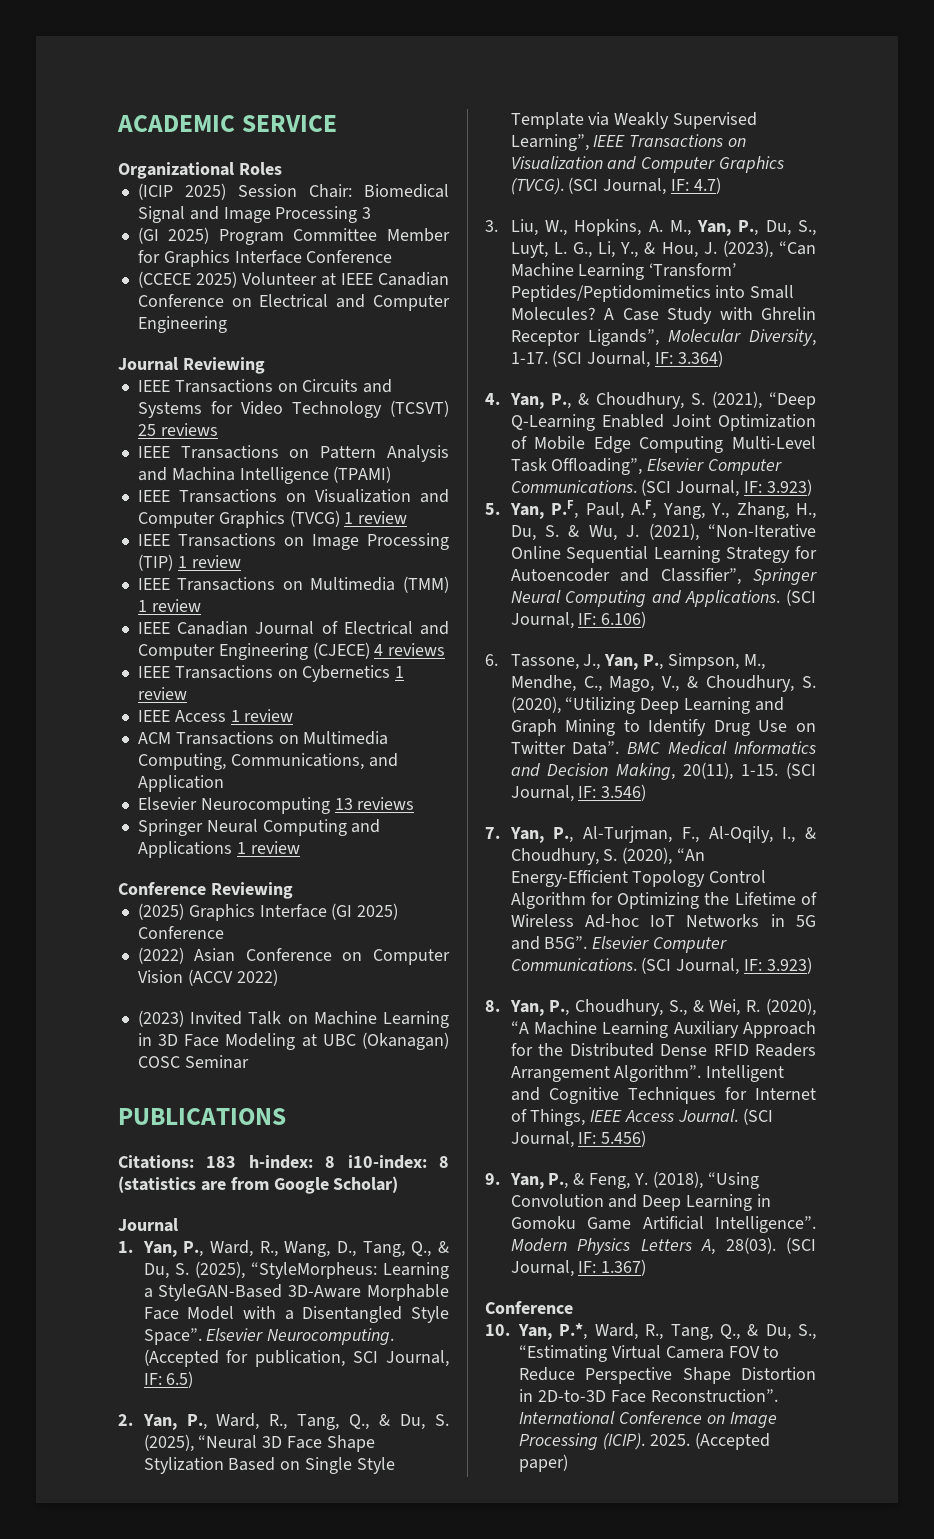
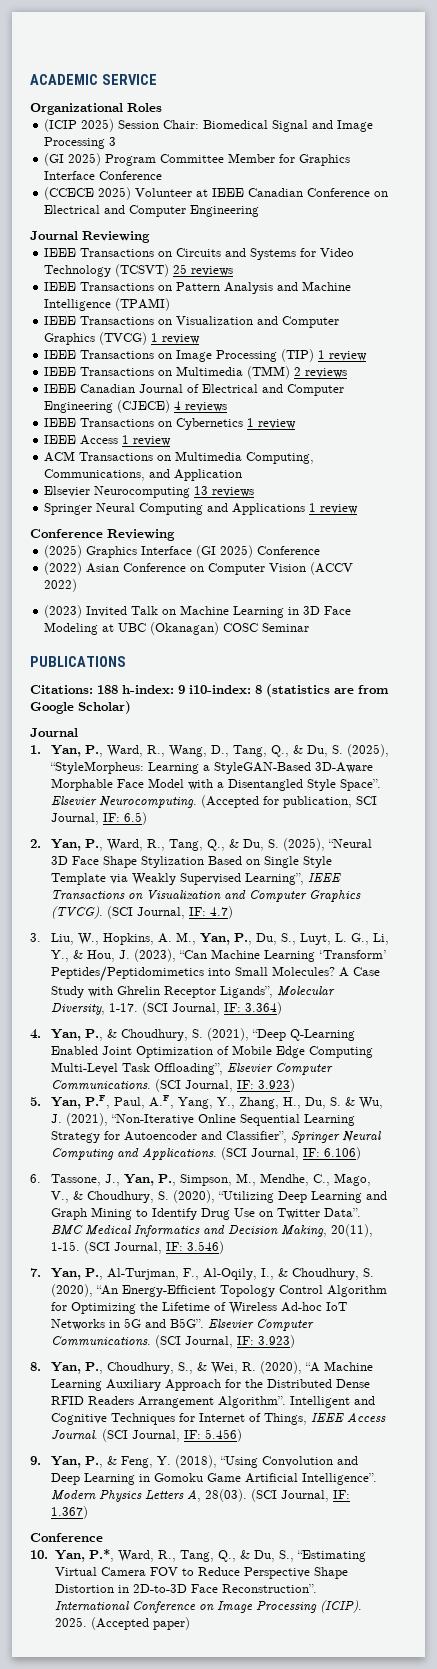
- IEEE Transactions on Pattern Analysis and Machina Intelligence (TPAMI)
+ IEEE Transactions on Pattern Analysis and Machine Intelligence (TPAMI)
- IEEE Transactions on Multimedia (TMM) 1 review
+ IEEE Transactions on Multimedia (TMM) 2 reviews
- Citations: 183 h-index: 8 i10-index: 8 (statistics are from Google Scholar)
+ Citations: 188 h-index: 9 i10-index: 8 (statistics are from Google Scholar)

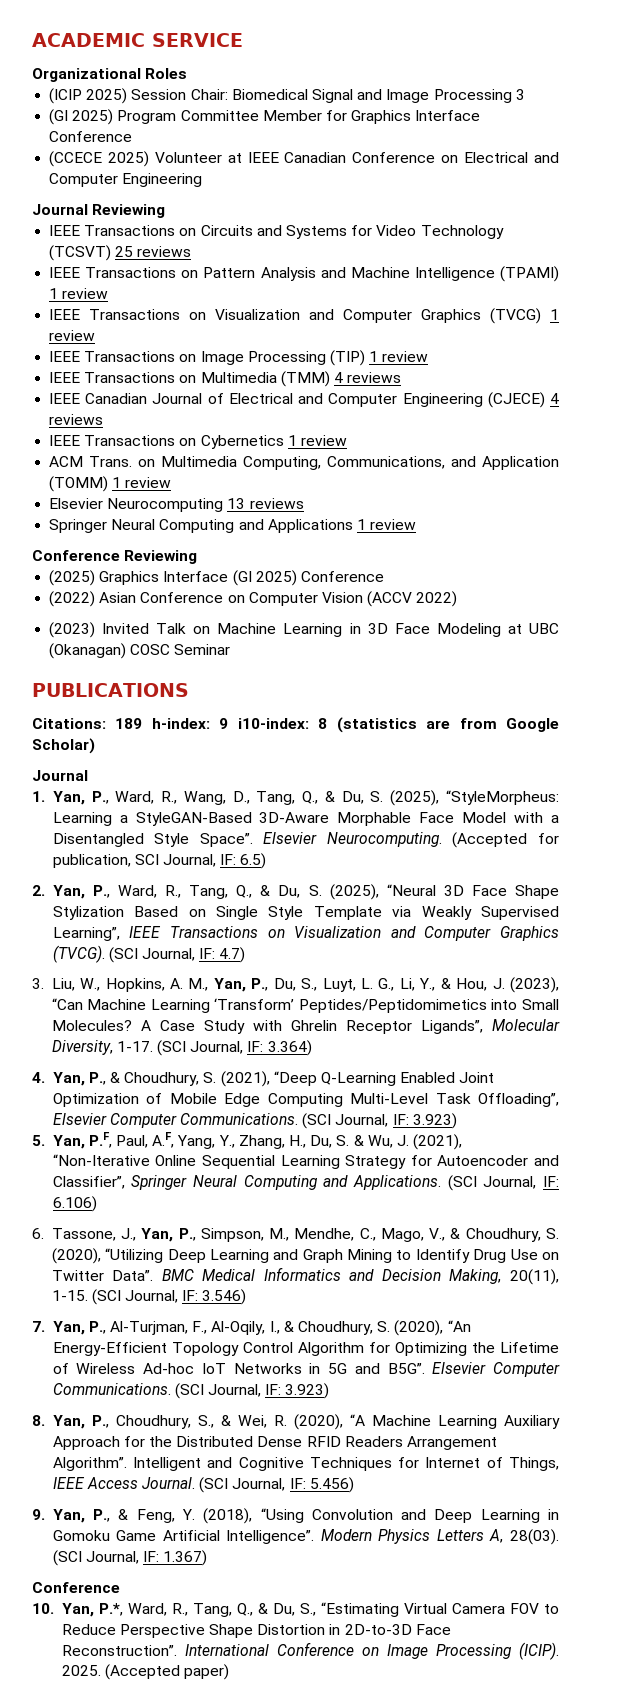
- IEEE Transactions on Pattern Analysis and Machine Intelligence (TPAMI)
+ IEEE Transactions on Pattern Analysis and Machine Intelligence (TPAMI) 1 review
- IEEE Transactions on Multimedia (TMM) 2 reviews
+ IEEE Transactions on Multimedia (TMM) 4 reviews
- IEEE Access 1 review
- ACM Transactions on Multimedia Computing, Communications, and Application
+ ACM Trans. on Multimedia Computing, Communications, and Application (TOMM) 1 review
- Citations: 188 h-index: 9 i10-index: 8 (statistics are from Google Scholar)
+ Citations: 189 h-index: 9 i10-index: 8 (statistics are from Google Scholar)

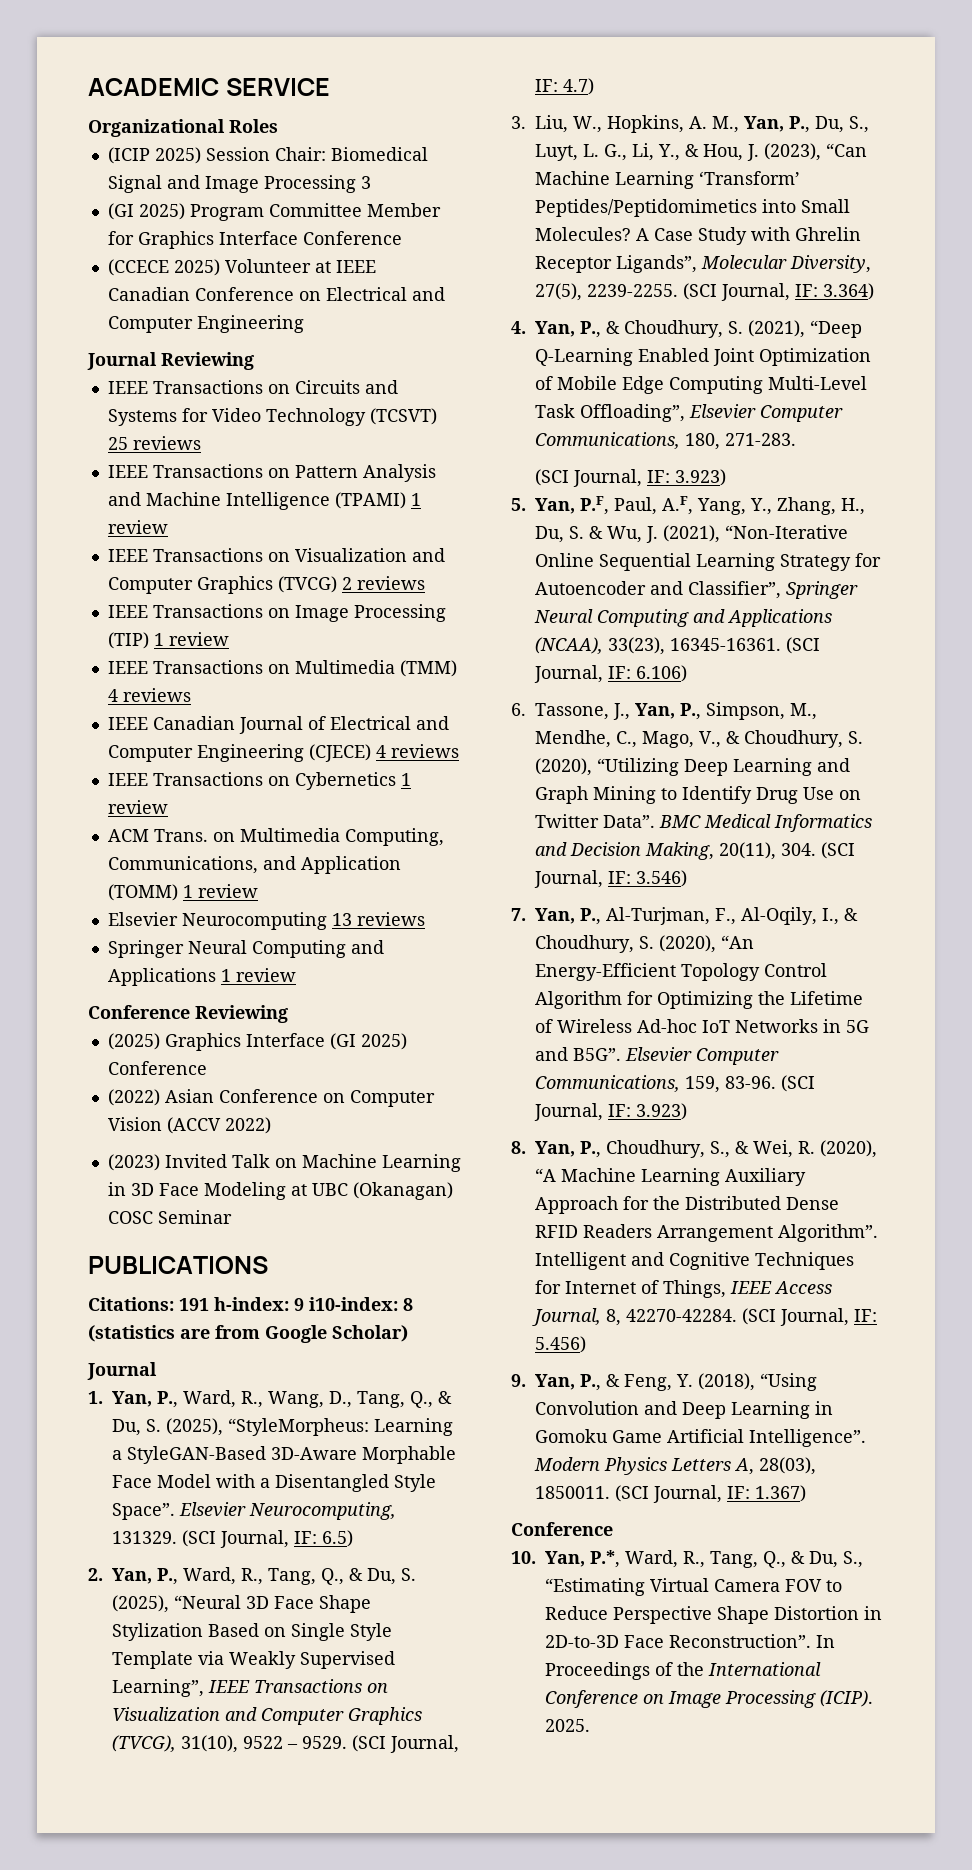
- IEEE Transactions on Visualization and Computer Graphics (TVCG) 1 review
+ IEEE Transactions on Visualization and Computer Graphics (TVCG) 2 reviews
- Citations: 189 h-index: 9 i10-index: 8 (statistics are from Google Scholar)
+ Citations: 191 h-index: 9 i10-index: 8 (statistics are from Google Scholar)
- Elsevier Neurocomputing. (Accepted for publication, SCI Journal, IF: 6.5)
+ Elsevier Neurocomputing, 131329. (SCI Journal, IF: 6.5)
- 2. Yan, P., Ward, R., Tang, Q., & Du, S. (2025), “Neural 3D Face Shape Stylization Based on Single Style Template via Weakly Supervised Learning”, IEEE Transactions on Visualization and Computer Graphics (TVCG).
+ 2. Yan, P., Ward, R., Tang, Q., & Du, S. (2025), “Neural 3D Face Shape Stylization Based on Single Style Template via Weakly Supervised Learning”, IEEE Transactions on Visualization and Computer Graphics (TVCG), 31(10), 9522 – 9529.
- A Case Study with Ghrelin Receptor Ligands”, Molecular Diversity, 1-17.
+ A Case Study with Ghrelin Receptor Ligands”, Molecular Diversity, 27(5), 2239-2255.
- 4. Yan, P., & Choudhury, S. (2021), “Deep Q-Learning Enabled Joint Optimization of Mobile Edge Computing Multi-Level Task Offloading”, Elsevier Computer Communications. (SCI Journal, IF: 3.923)
+ 4. Yan, P., & Choudhury, S. (2021), “Deep Q-Learning Enabled Joint Optimization of Mobile Edge Computing Multi-Level Task Offloading”, Elsevier Computer Communications, 180, 271-283.
+ (SCI Journal, IF: 3.923)
- 5. Yan, P.F, Paul, A.F, Yang, Y., Zhang, H., Du, S. & Wu, J. (2021), “Non-Iterative Online Sequential Learning Strategy for Autoencoder and Classifier”, Springer Neural Computing and Applications.
+ 5. Yan, P.F, Paul, A.F, Yang, Y., Zhang, H., Du, S. & Wu, J. (2021), “Non-Iterative Online Sequential Learning Strategy for Autoencoder and Classifier”, Springer Neural Computing and Applications (NCAA), 33(23), 16345-16361.
- BMC Medical Informatics and Decision Making, 20(11), 1-15. (SCI Journal, IF: 3.546)
+ BMC Medical Informatics and Decision Making, 20(11), 304. (SCI Journal, IF: 3.546)
- 7. Yan, P., Al-Turjman, F., Al-Oqily, I., & Choudhury, S. (2020), “An Energy-Efficient Topology Control Algorithm for Optimizing the Lifetime of Wireless Ad-hoc IoT Networks in 5G and B5G”. Elsevier Computer Communications.
+ 7. Yan, P., Al-Turjman, F., Al-Oqily, I., & Choudhury, S. (2020), “An Energy-Efficient Topology Control Algorithm for Optimizing the Lifetime of Wireless Ad-hoc IoT Networks in 5G and B5G”. Elsevier Computer Communications, 159, 83-96.
- Intelligent and Cognitive Techniques for Internet of Things, IEEE Access Journal.
+ Intelligent and Cognitive Techniques for Internet of Things, IEEE Access Journal, 8, 42270-42284.
- Modern Physics Letters A, 28(03).
+ Modern Physics Letters A, 28(03), 1850011.
- International Conference on Image Processing (ICIP).
+ In Proceedings of the International Conference on Image Processing (ICIP).
- (Accepted paper)

